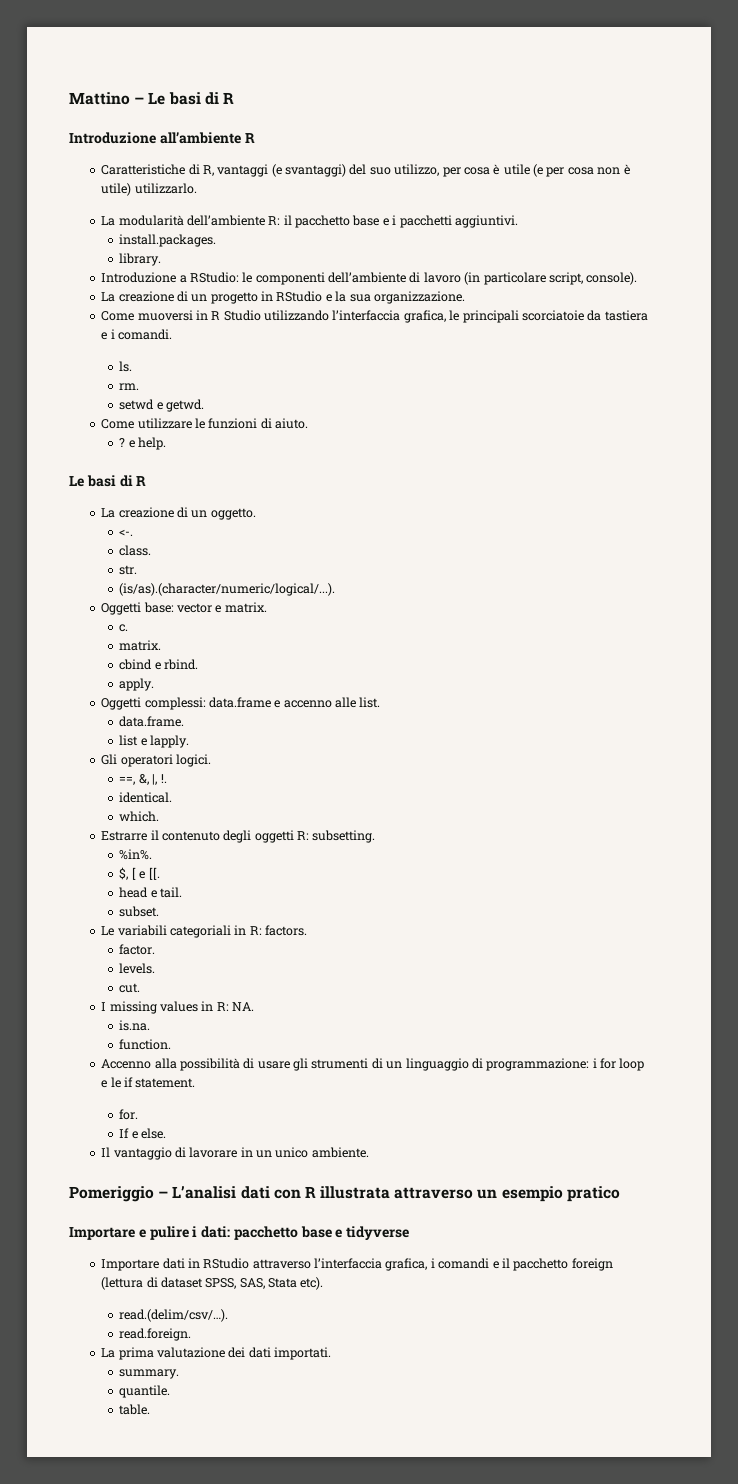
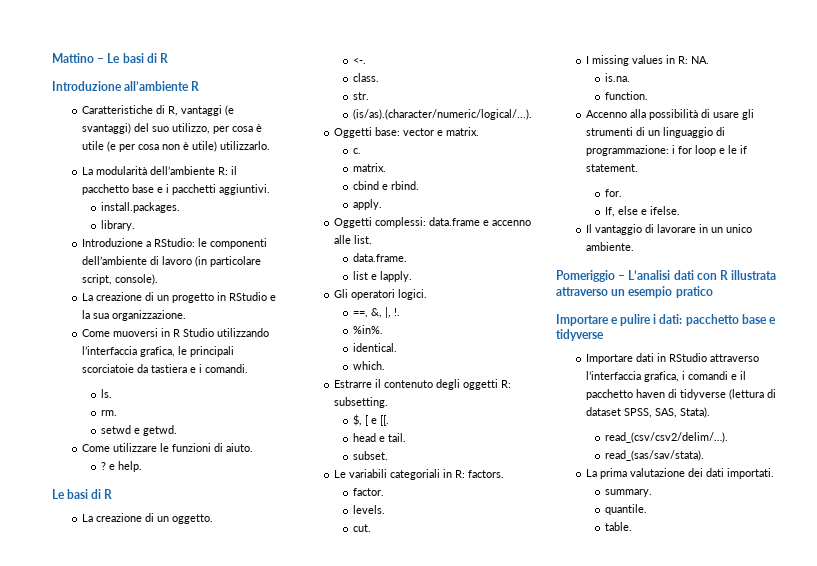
+ %in%.
- %in%.
- If e else.
+ If, else e ifelse.
- Importare dati in RStudio attraverso l’interfaccia grafica, i comandi e il pacchetto foreign (lettura di dataset SPSS, SAS, Stata etc).
- read.(delim/csv/…).
- read.foreign.
+ Importare dati in RStudio attraverso l’interfaccia grafica, i comandi e il pacchetto haven di tidyverse (lettura di dataset SPSS, SAS, Stata).
+ read_(csv/csv2/delim/…).
+ read_(sas/sav/stata).

